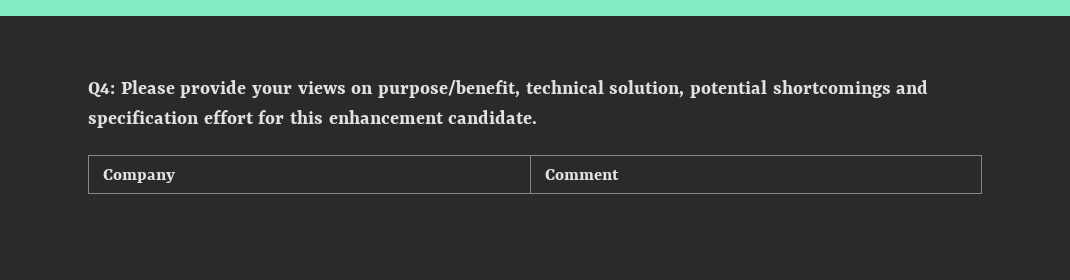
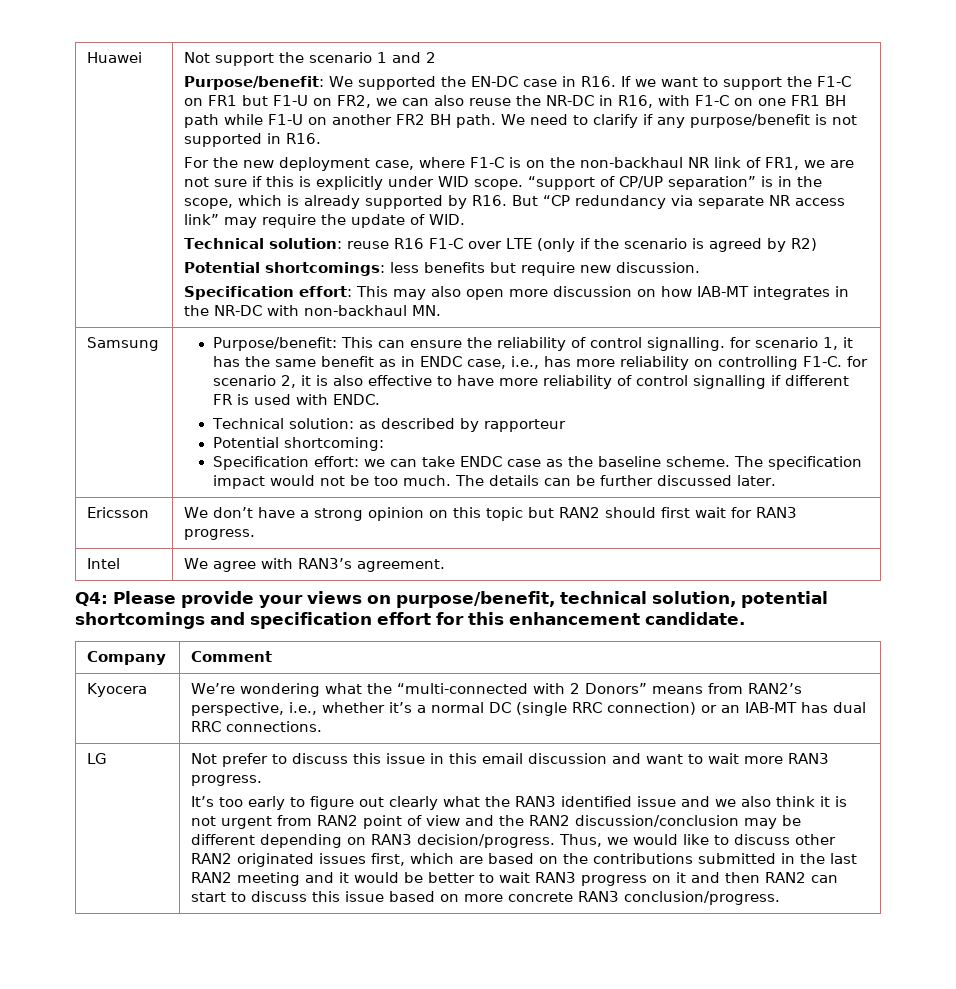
+ Huawei | Not support the scenario 1 and 2
+ Purpose/benefit: We supported the EN-DC case in R16. If we want to support the F1-C on FR1 but F1-U on FR2, we can also reuse the NR-DC in R16, with F1-C on one FR1 BH path while F1-U on another FR2 BH path. We need to clarify if any purpose/benefit is not supported in R16.
+ For the new deployment case, where F1-C is on the non-backhaul NR link of FR1, we are not sure if this is explicitly under WID scope. “support of CP/UP separation” is in the scope, which is already supported by R16. But “CP redundancy via separate NR access link” may require the update of WID.
+ Technical solution: reuse R16 F1-C over LTE (only if the scenario is agreed by R2)
+ Potential shortcomings: less benefits but require new discussion.
+ Specification effort: This may also open more discussion on how IAB-MT integrates in the NR-DC with non-backhaul MN.
+ Samsung | Purpose/benefit: This can ensure the reliability of control signalling. for scenario 1, it has the same benefit as in ENDC case, i.e., has more reliability on controlling F1-C. for scenario 2, it is also effective to have more reliability of control signalling if different FR is used with ENDC.
+ Technical solution: as described by rapporteur
+ Potential shortcoming:
+ Specification effort: we can take ENDC case as the baseline scheme. The specification impact would not be too much. The details can be further discussed later.
+ Ericsson | We don’t have a strong opinion on this topic but RAN2 should first wait for RAN3 progress.
+ Intel | We agree with RAN3’s agreement.
+ Kyocera | We’re wondering what the “multi-connected with 2 Donors” means from RAN2’s perspective, i.e., whether it’s a normal DC (single RRC connection) or an IAB-MT has dual RRC connections.
+ LG | Not prefer to discuss this issue in this email discussion and want to wait more RAN3 progress.
+ It’s too early to figure out clearly what the RAN3 identified issue and we also think it is not urgent from RAN2 point of view and the RAN2 discussion/conclusion may be different depending on RAN3 decision/progress. Thus, we would like to discuss other RAN2 originated issues first, which are based on the contributions submitted in the last RAN2 meeting and it would be better to wait RAN3 progress on it and then RAN2 can start to discuss this issue based on more concrete RAN3 conclusion/progress.

